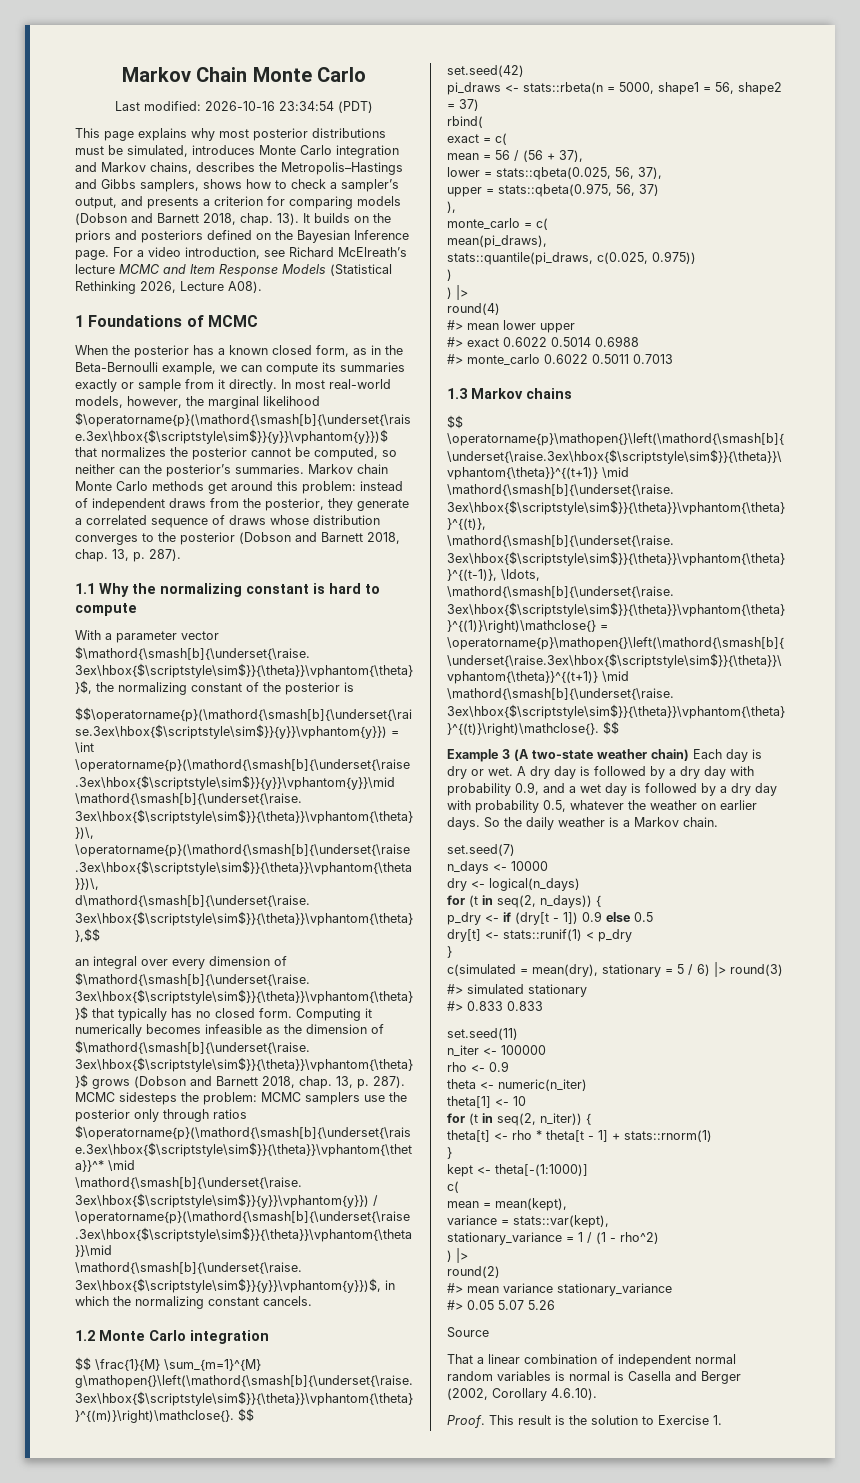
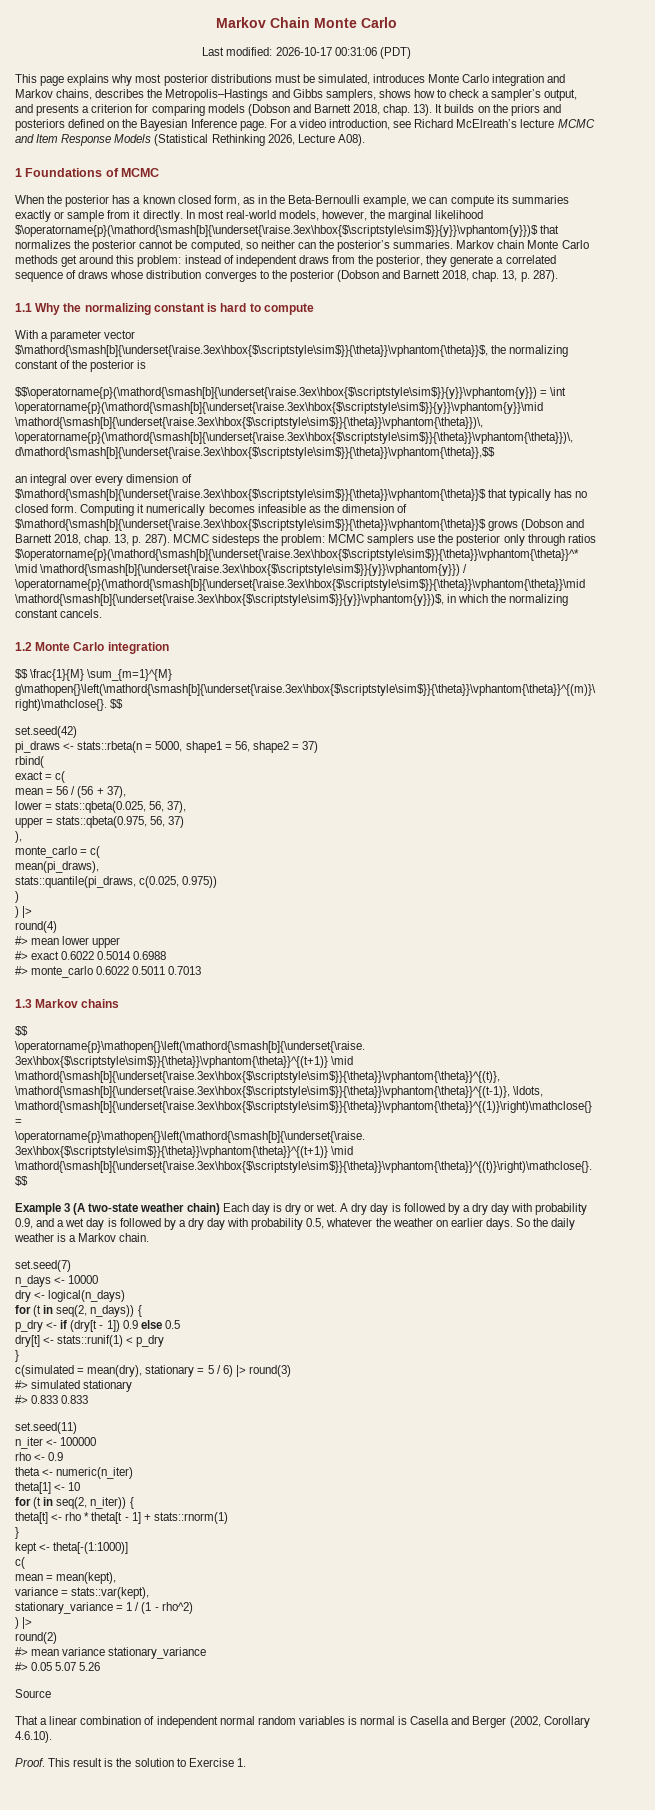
- Last modified: 2026-10-16 23:34:54 (PDT)
+ Last modified: 2026-10-17 00:31:06 (PDT)

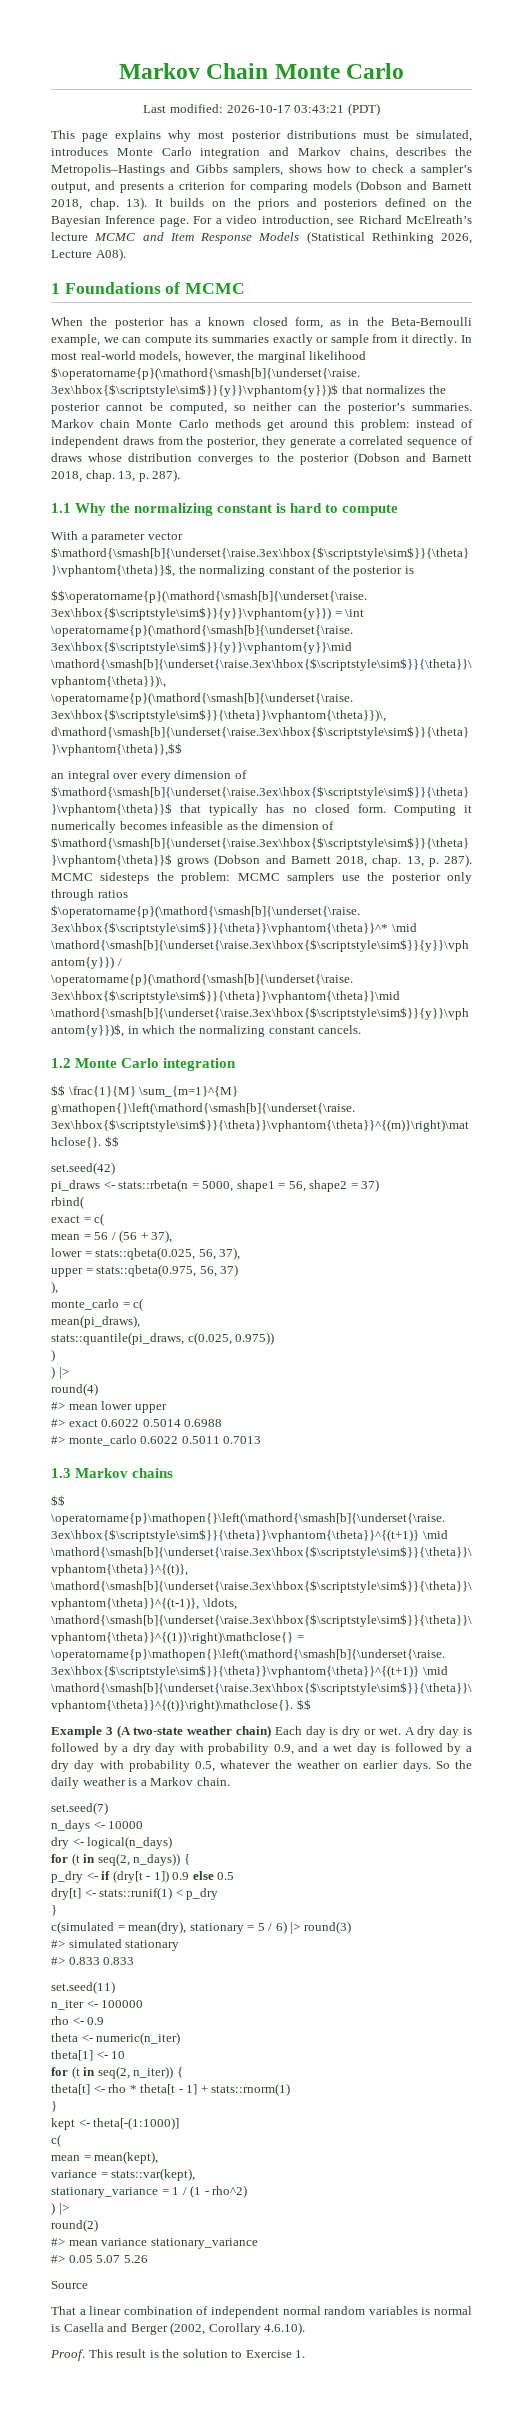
- Last modified: 2026-10-17 00:31:06 (PDT)
+ Last modified: 2026-10-17 03:43:21 (PDT)

